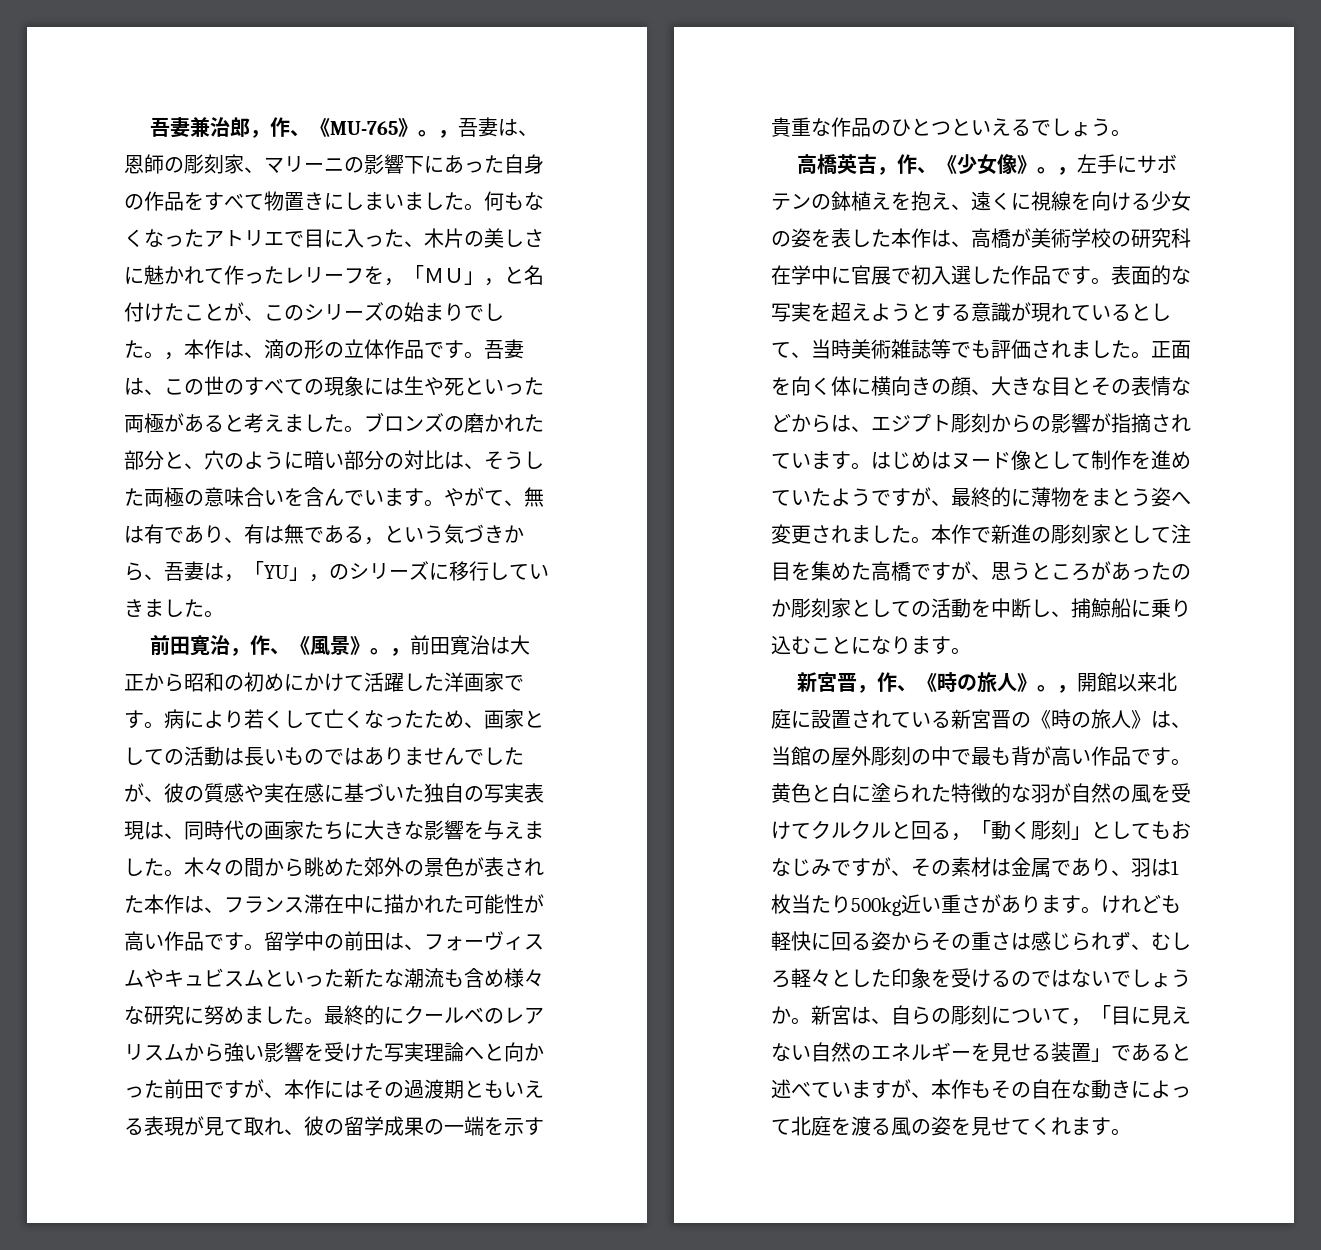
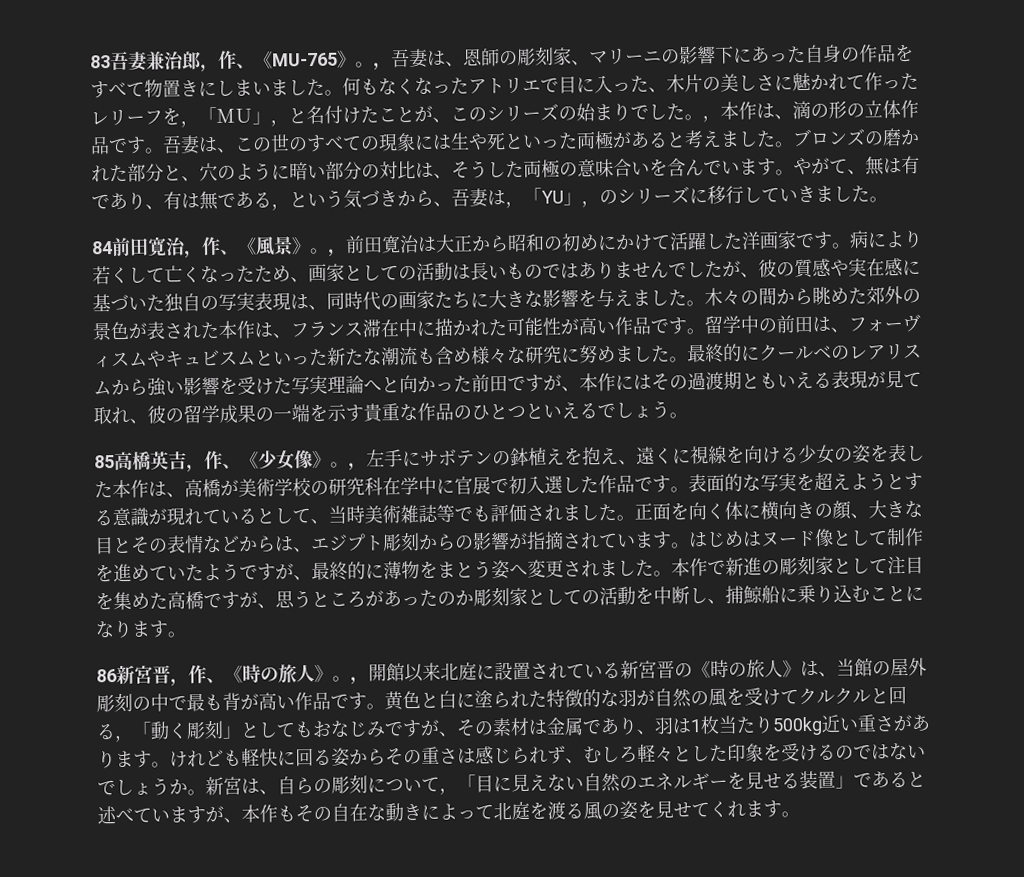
- 吾妻兼治郎，作、《MU-765》。
+ 83吾妻兼治郎，作、《MU-765》。
- 前田寛治，作、《風景》。
+ 84前田寛治，作、《風景》。
- 高橋英吉，作、《少女像》。
+ 85高橋英吉，作、《少女像》。
- 新宮晋，作、《時の旅人》。
+ 86新宮晋，作、《時の旅人》。

